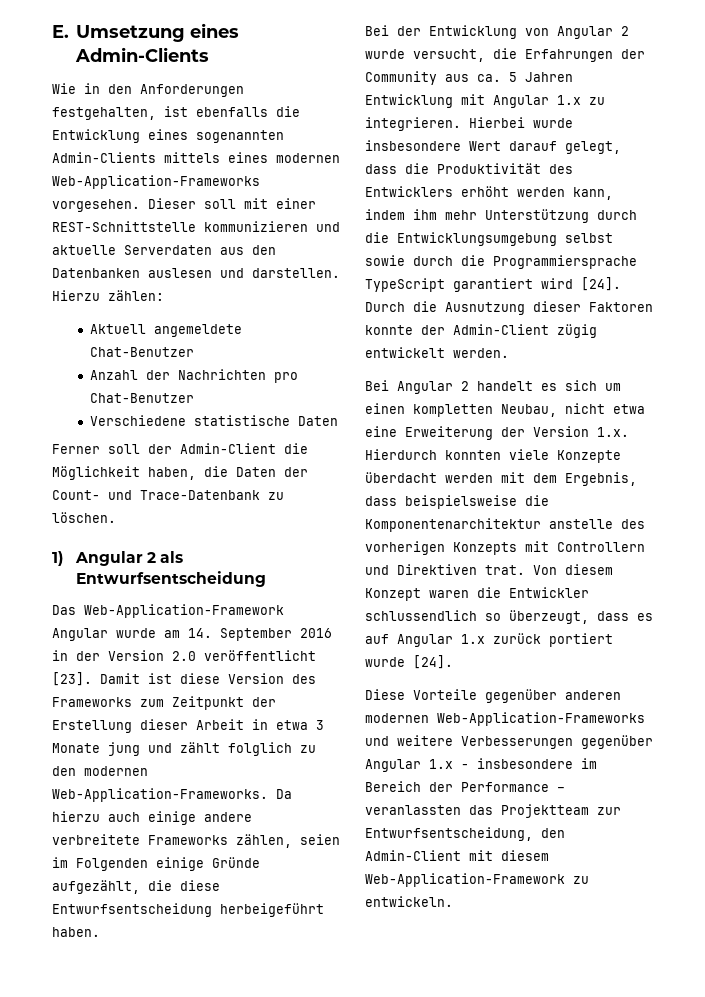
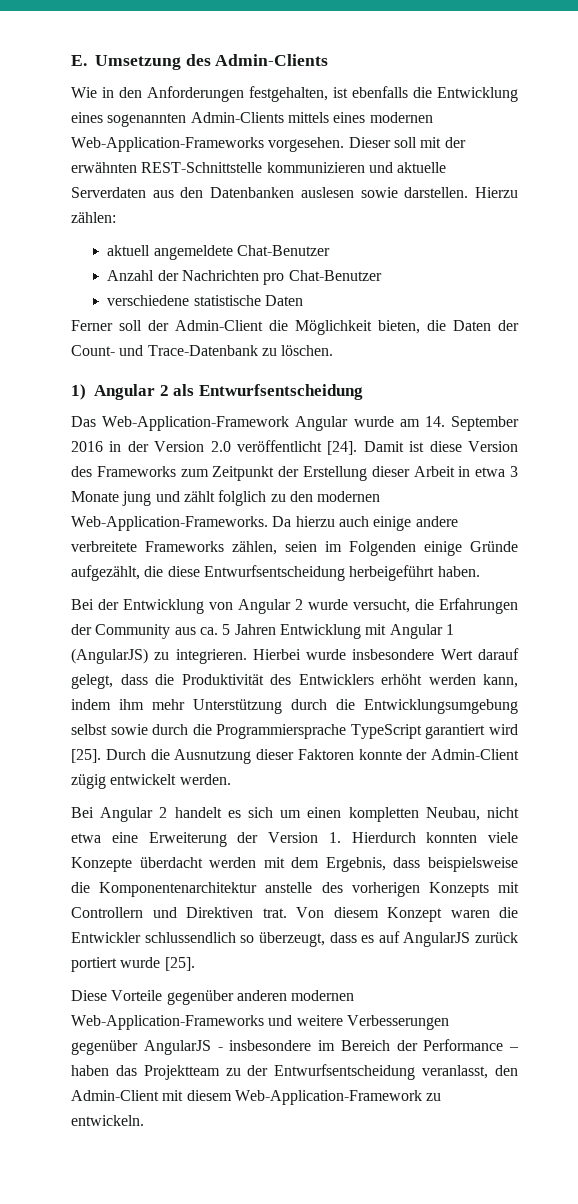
- E. Umsetzung eines Admin-Clients
+ E. Umsetzung des Admin-Clients
- Dieser soll mit einer REST-Schnittstelle kommunizieren und aktuelle Serverdaten aus den Datenbanken auslesen und darstellen.
+ Dieser soll mit der erwähnten REST-Schnittstelle kommunizieren und aktuelle Serverdaten aus den Datenbanken auslesen sowie darstellen.
- Aktuell angemeldete Chat-Benutzer
+ aktuell angemeldete Chat-Benutzer
- Verschiedene statistische Daten
+ verschiedene statistische Daten
- Ferner soll der Admin-Client die Möglichkeit haben, die Daten der Count- und Trace-Datenbank zu löschen.
+ Ferner soll der Admin-Client die Möglichkeit bieten, die Daten der Count- und Trace-Datenbank zu löschen.
- Das Web-Application-Framework Angular wurde am 14. September 2016 in der Version 2.0 veröffentlicht [23].
+ Das Web-Application-Framework Angular wurde am 14. September 2016 in der Version 2.0 veröffentlicht [24].
- Bei der Entwicklung von Angular 2 wurde versucht, die Erfahrungen der Community aus ca. 5 Jahren Entwicklung mit Angular 1.x zu integrieren.
+ Bei der Entwicklung von Angular 2 wurde versucht, die Erfahrungen der Community aus ca. 5 Jahren Entwicklung mit Angular 1 (AngularJS) zu integrieren.
- Hierbei wurde insbesondere Wert darauf gelegt, dass die Produktivität des Entwicklers erhöht werden kann, indem ihm mehr Unterstützung durch die Entwicklungsumgebung selbst sowie durch die Programmiersprache TypeScript garantiert wird [24].
+ Hierbei wurde insbesondere Wert darauf gelegt, dass die Produktivität des Entwicklers erhöht werden kann, indem ihm mehr Unterstützung durch die Entwicklungsumgebung selbst sowie durch die Programmiersprache TypeScript garantiert wird [25].
- Bei Angular 2 handelt es sich um einen kompletten Neubau, nicht etwa eine Erweiterung der Version 1.x. Hierdurch konnten viele Konzepte überdacht werden mit dem Ergebnis, dass beispielsweise die Komponentenarchitektur anstelle des vorherigen Konzepts mit Controllern und Direktiven trat.
+ Bei Angular 2 handelt es sich um einen kompletten Neubau, nicht etwa eine Erweiterung der Version 1. Hierdurch konnten viele Konzepte überdacht werden mit dem Ergebnis, dass beispielsweise die Komponentenarchitektur anstelle des vorherigen Konzepts mit Controllern und Direktiven trat.
- Von diesem Konzept waren die Entwickler schlussendlich so überzeugt, dass es auf Angular 1.x zurück portiert wurde [24].
+ Von diesem Konzept waren die Entwickler schlussendlich so überzeugt, dass es auf AngularJS zurück portiert wurde [25].
- Diese Vorteile gegenüber anderen modernen Web-Application-Frameworks und weitere Verbesserungen gegenüber Angular 1.x - insbesondere im Bereich der Performance – veranlassten das Projektteam zur Entwurfsentscheidung, den Admin-Client mit diesem Web-Application-Framework zu entwickeln.
+ Diese Vorteile gegenüber anderen modernen Web-Application-Frameworks und weitere Verbesserungen gegenüber AngularJS - insbesondere im Bereich der Performance – haben das Projektteam zu der Entwurfsentscheidung veranlasst, den Admin-Client mit diesem Web-Application-Framework zu entwickeln.

